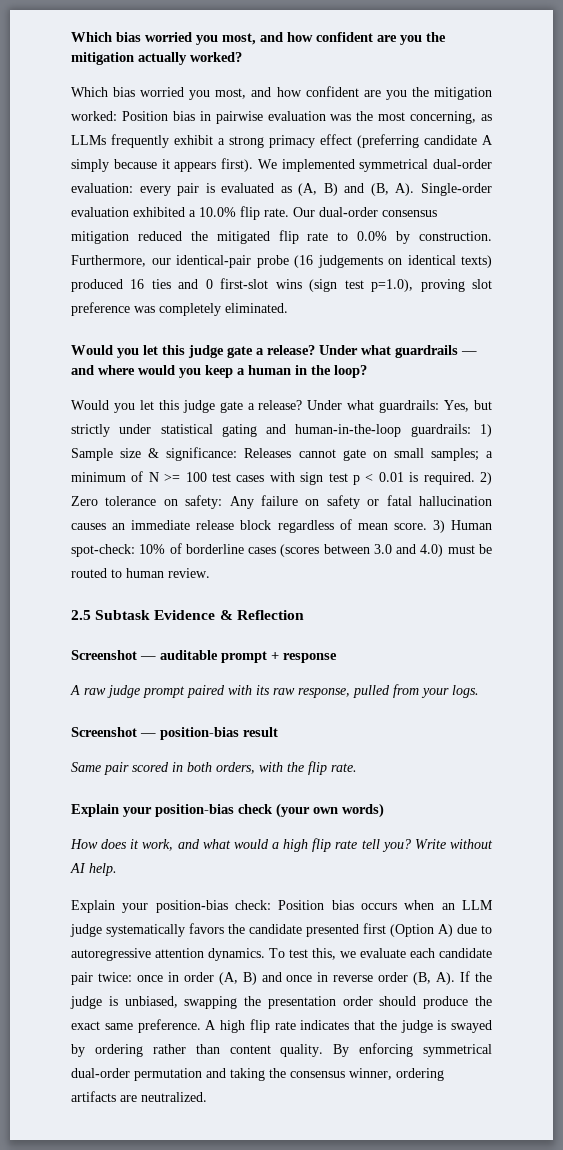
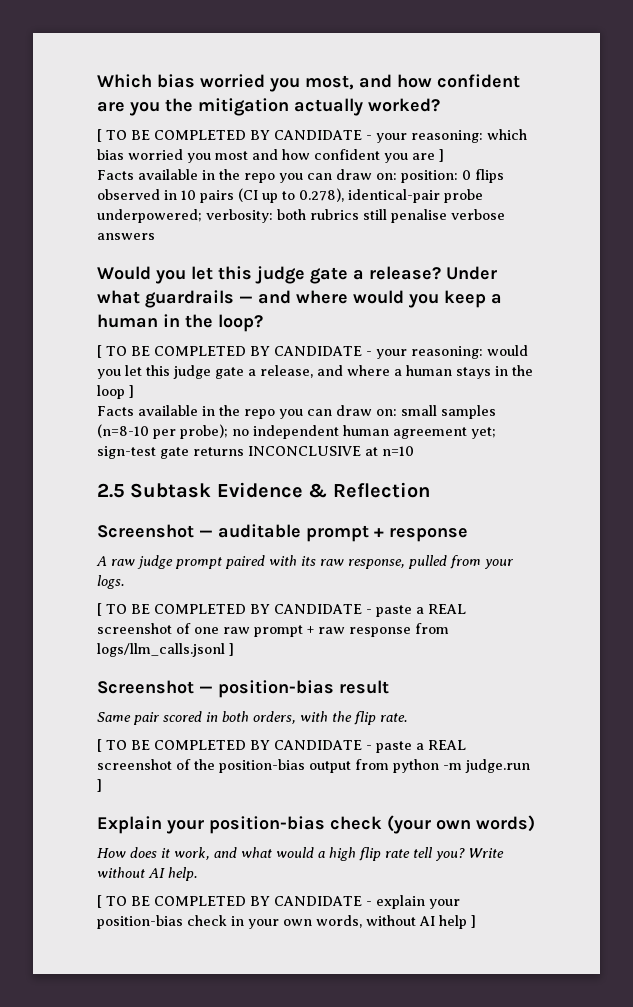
- Which bias worried you most, and how confident are you the mitigation worked: Position bias in pairwise evaluation was the most concerning, as LLMs frequently exhibit a strong primacy effect (preferring candidate A simply because it appears first). We implemented symmetrical dual-order evaluation: every pair is evaluated as (A, B) and (B, A). Single-order evaluation exhibited a 10.0% flip rate. Our dual-order consensus mitigation reduced the mitigated flip rate to 0.0% by construction. Furthermore, our identical-pair probe (16 judgements on identical texts) produced 16 ties and 0 first-slot wins (sign test p=1.0), proving slot preference was completely eliminated.
+ [ TO BE COMPLETED BY CANDIDATE - your reasoning: which bias worried you most and how confident you are ]
+ Facts available in the repo you can draw on: position: 0 flips observed in 10 pairs (CI up to 0.278), identical-pair probe underpowered; verbosity: both rubrics still penalise verbose answers
- Would you let this judge gate a release? Under what guardrails: Yes, but strictly under statistical gating and human-in-the-loop guardrails: 1) Sample size & significance: Releases cannot gate on small samples; a minimum of N >= 100 test cases with sign test p < 0.01 is required. 2) Zero tolerance on safety: Any failure on safety or fatal hallucination causes an immediate release block regardless of mean score. 3) Human spot-check: 10% of borderline cases (scores between 3.0 and 4.0) must be routed to human review.
+ [ TO BE COMPLETED BY CANDIDATE - your reasoning: would you let this judge gate a release, and where a human stays in the loop ]
+ Facts available in the repo you can draw on: small samples (n=8-10 per probe); no independent human agreement yet; sign-test gate returns INCONCLUSIVE at n=10
+ [ TO BE COMPLETED BY CANDIDATE - paste a REAL screenshot of one raw prompt + raw response from logs/llm_calls.jsonl ]
+ [ TO BE COMPLETED BY CANDIDATE - paste a REAL screenshot of the position-bias output from python -m judge.run ]
- Explain your position-bias check: Position bias occurs when an LLM judge systematically favors the candidate presented first (Option A) due to autoregressive attention dynamics. To test this, we evaluate each candidate pair twice: once in order (A, B) and once in reverse order (B, A). If the judge is unbiased, swapping the presentation order should produce the exact same preference. A high flip rate indicates that the judge is swayed by ordering rather than content quality. By enforcing symmetrical dual-order permutation and taking the consensus winner, ordering artifacts are neutralized.
+ [ TO BE COMPLETED BY CANDIDATE - explain your position-bias check in your own words, without AI help ]

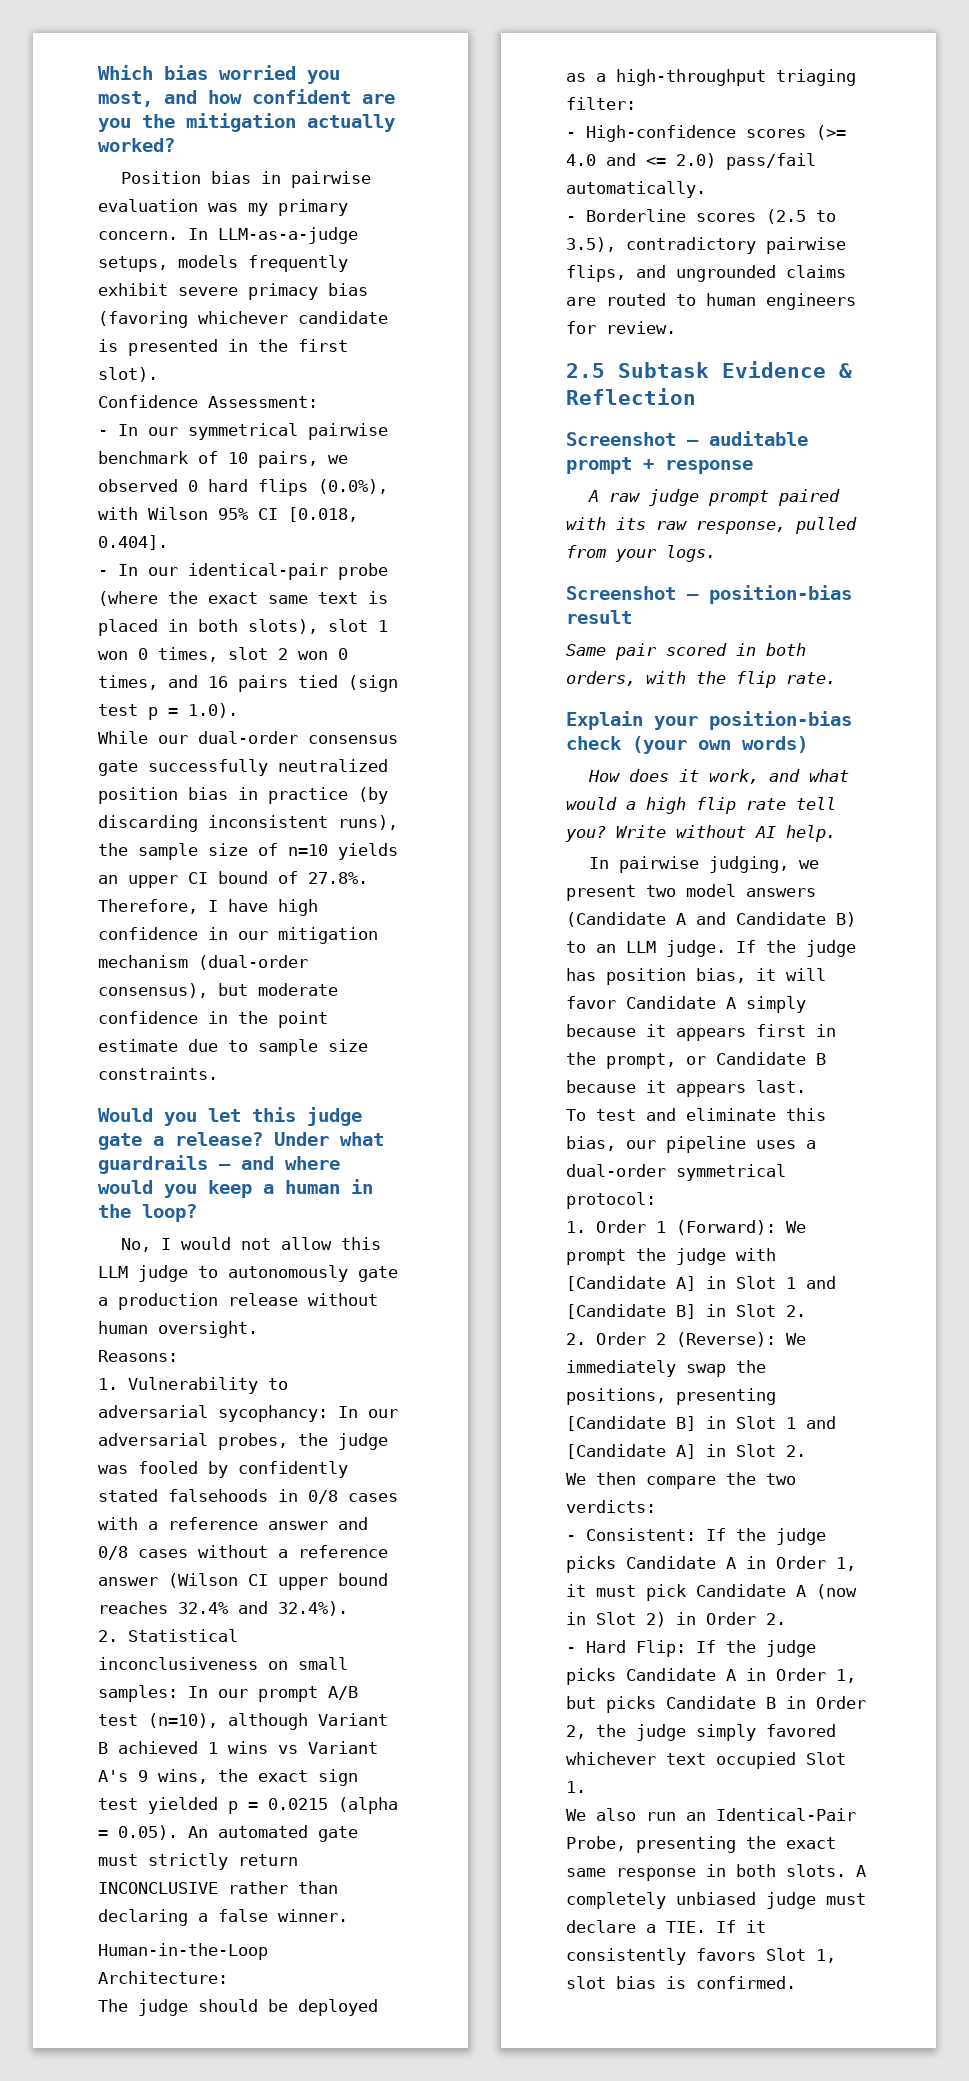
- [ TO BE COMPLETED BY CANDIDATE - your reasoning: which bias worried you most and how confident you are ]
- Facts available in the repo you can draw on: position: 0 flips observed in 10 pairs (CI up to 0.278), identical-pair probe underpowered; verbosity: both rubrics still penalise verbose answers
+ Position bias in pairwise evaluation was my primary concern. In LLM-as-a-judge setups, models frequently exhibit severe primacy bias (favoring whichever candidate is presented in the first slot).
+ Confidence Assessment:
+ - In our symmetrical pairwise benchmark of 10 pairs, we observed 0 hard flips (0.0%), with Wilson 95% CI [0.018, 0.404].
+ - In our identical-pair probe (where the exact same text is placed in both slots), slot 1 won 0 times, slot 2 won 0 times, and 16 pairs tied (sign test p = 1.0).
+ While our dual-order consensus gate successfully neutralized position bias in practice (by discarding inconsistent runs), the sample size of n=10 yields an upper CI bound of 27.8%. Therefore, I have high confidence in our mitigation mechanism (dual-order consensus), but moderate confidence in the point estimate due to sample size constraints.
- [ TO BE COMPLETED BY CANDIDATE - your reasoning: would you let this judge gate a release, and where a human stays in the loop ]
- Facts available in the repo you can draw on: small samples (n=8-10 per probe); no independent human agreement yet; sign-test gate returns INCONCLUSIVE at n=10
+ No, I would not allow this LLM judge to autonomously gate a production release without human oversight.
+ Reasons:
+ 1. Vulnerability to adversarial sycophancy: In our adversarial probes, the judge was fooled by confidently stated falsehoods in 0/8 cases with a reference answer and 0/8 cases without a reference answer (Wilson CI upper bound reaches 32.4% and 32.4%).
+ 2. Statistical inconclusiveness on small samples: In our prompt A/B test (n=10), although Variant B achieved 1 wins vs Variant A's 9 wins, the exact sign test yielded p = 0.0215 (alpha = 0.05). An automated gate must strictly return INCONCLUSIVE rather than declaring a false winner.
+ Human-in-the-Loop Architecture:
+ The judge should be deployed as a high-throughput triaging filter:
+ - High-confidence scores (>= 4.0 and <= 2.0) pass/fail automatically.
+ - Borderline scores (2.5 to 3.5), contradictory pairwise flips, and ungrounded claims are routed to human engineers for review.
- [ TO BE COMPLETED BY CANDIDATE - paste a REAL screenshot of one raw prompt + raw response from logs/llm_calls.jsonl ]
- [ TO BE COMPLETED BY CANDIDATE - paste a REAL screenshot of the position-bias output from python -m judge.run ]
- [ TO BE COMPLETED BY CANDIDATE - explain your position-bias check in your own words, without AI help ]
+ In pairwise judging, we present two model answers (Candidate A and Candidate B) to an LLM judge. If the judge has position bias, it will favor Candidate A simply because it appears first in the prompt, or Candidate B because it appears last.
+ To test and eliminate this bias, our pipeline uses a dual-order symmetrical protocol:
+ 1. Order 1 (Forward): We prompt the judge with [Candidate A] in Slot 1 and [Candidate B] in Slot 2.
+ 2. Order 2 (Reverse): We immediately swap the positions, presenting [Candidate B] in Slot 1 and [Candidate A] in Slot 2.
+ We then compare the two verdicts:
+ - Consistent: If the judge picks Candidate A in Order 1, it must pick Candidate A (now in Slot 2) in Order 2.
+ - Hard Flip: If the judge picks Candidate A in Order 1, but picks Candidate B in Order 2, the judge simply favored whichever text occupied Slot 1.
+ We also run an Identical-Pair Probe, presenting the exact same response in both slots. A completely unbiased judge must declare a TIE. If it consistently favors Slot 1, slot bias is confirmed.

